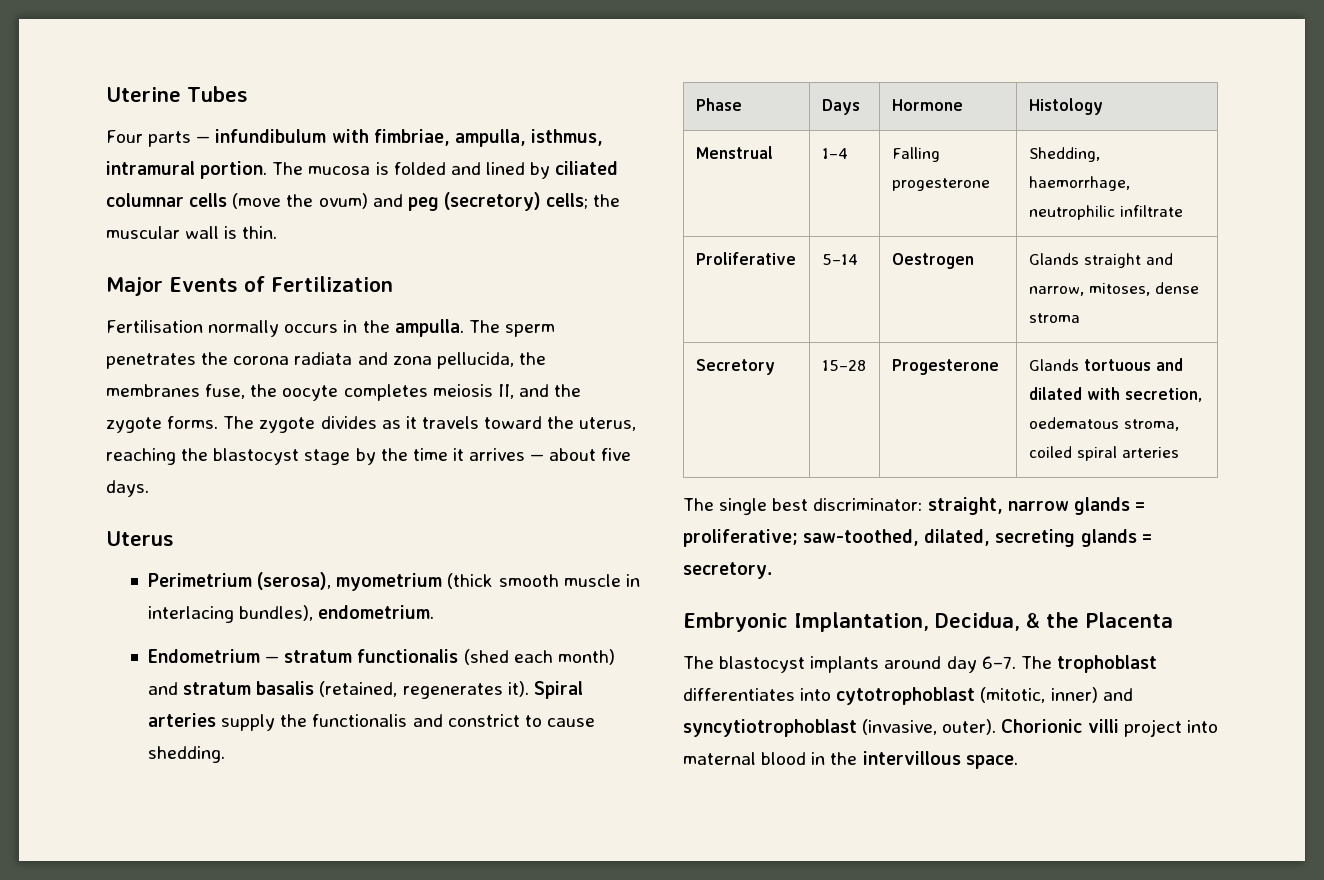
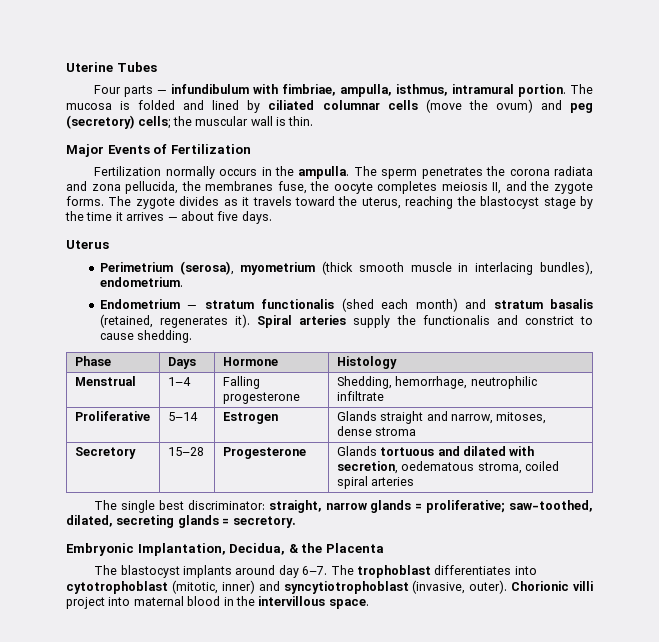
- Fertilisation normally occurs in the ampulla.
+ Fertilization normally occurs in the ampulla.
- Menstrual | 1–4 | Falling progesterone | Shedding, haemorrhage, neutrophilic infiltrate
+ Menstrual | 1–4 | Falling progesterone | Shedding, hemorrhage, neutrophilic infiltrate
- Proliferative | 5–14 | Oestrogen | Glands straight and narrow, mitoses, dense stroma
+ Proliferative | 5–14 | Estrogen | Glands straight and narrow, mitoses, dense stroma

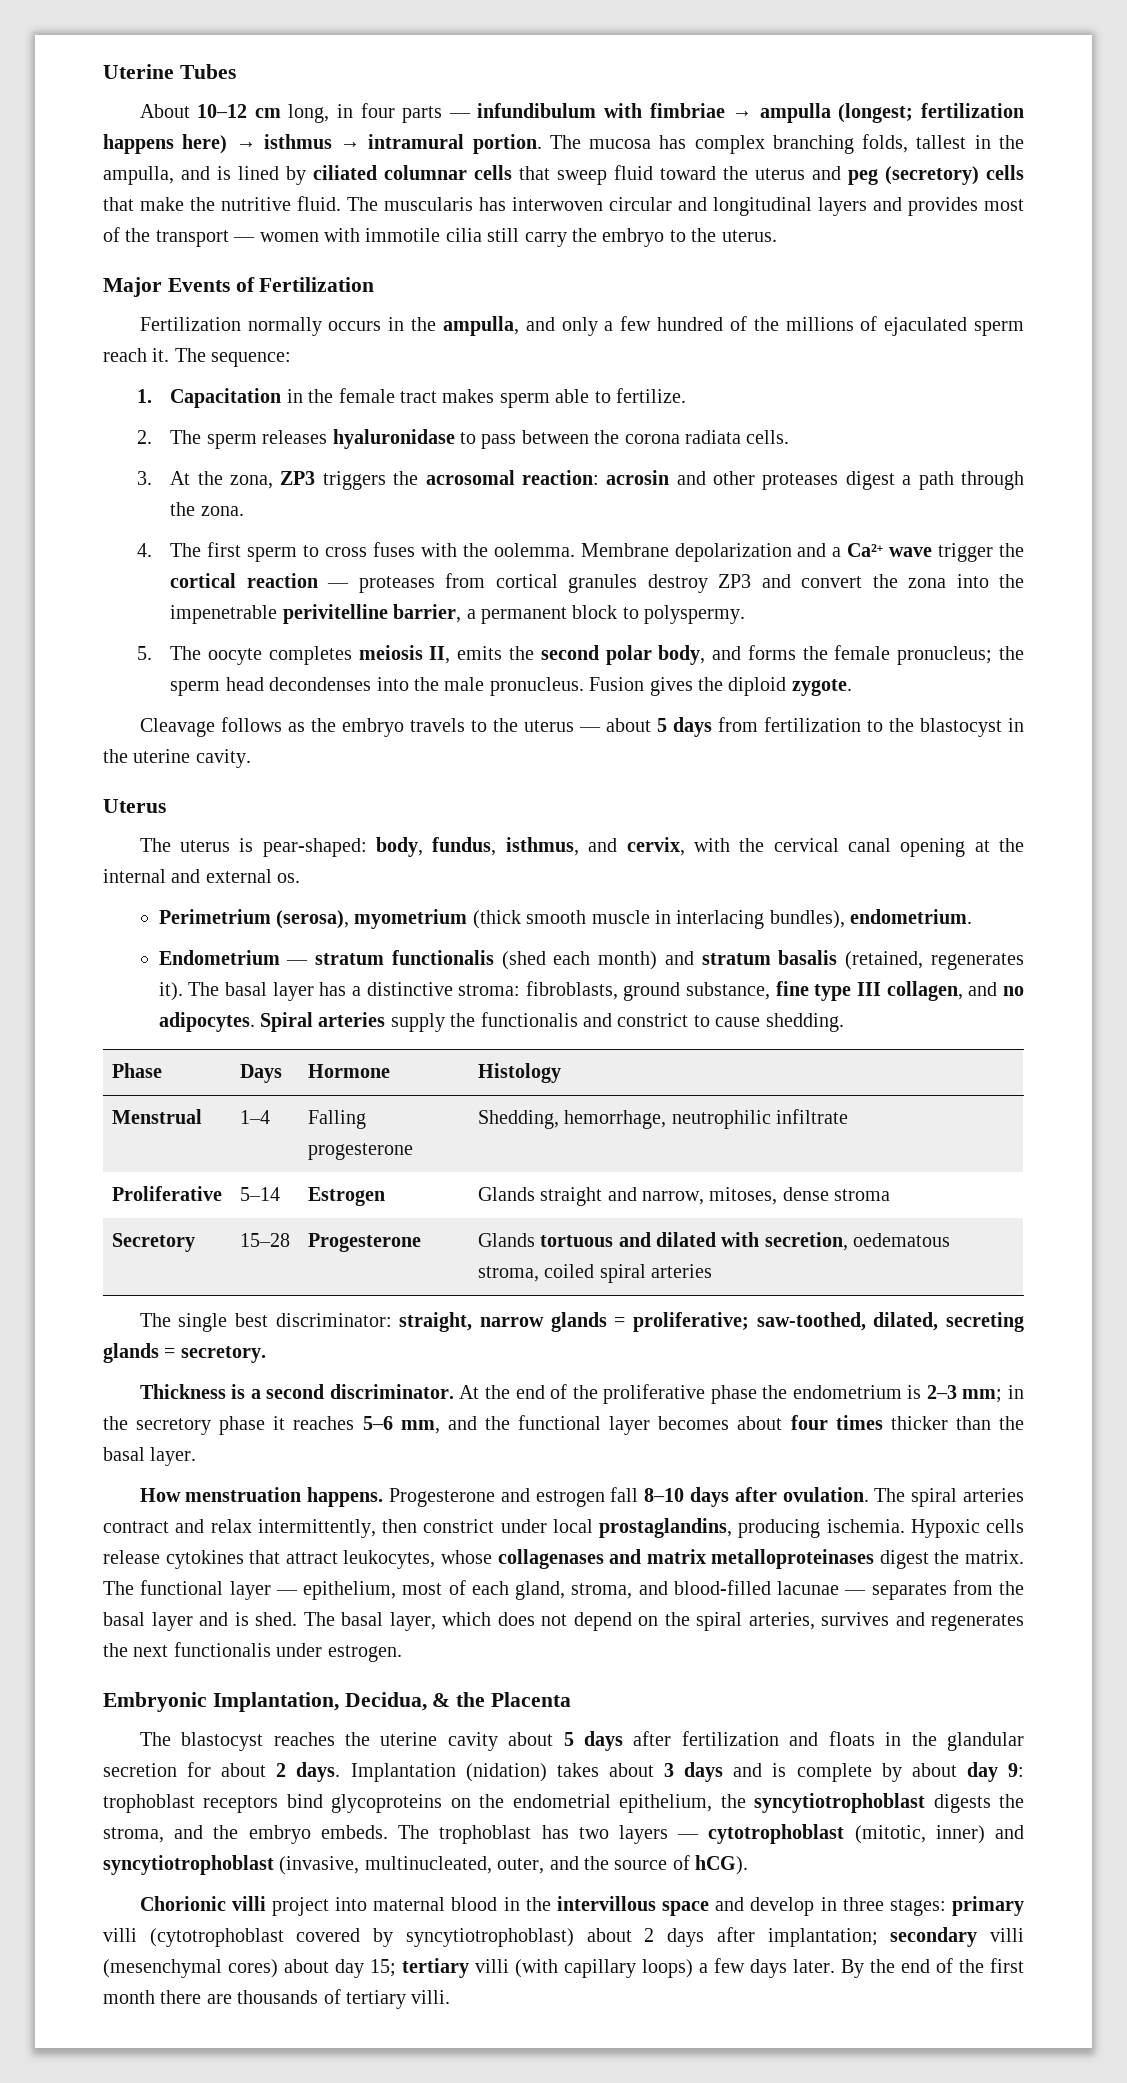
- Four parts — infundibulum with fimbriae, ampulla, isthmus, intramural portion. The mucosa is folded and lined by ciliated columnar cells (move the ovum) and peg (secretory) cells; the muscular wall is thin.
+ About 10–12 cm long, in four parts — infundibulum with fimbriae → ampulla (longest; fertilization happens here) → isthmus → intramural portion. The mucosa has complex branching folds, tallest in the ampulla, and is lined by ciliated columnar cells that sweep fluid toward the uterus and peg (secretory) cells that make the nutritive fluid. The muscularis has interwoven circular and longitudinal layers and provides most of the transport — women with immotile cilia still carry the embryo to the uterus.
- Fertilization normally occurs in the ampulla. The sperm penetrates the corona radiata and zona pellucida, the membranes fuse, the oocyte completes meiosis II, and the zygote forms. The zygote divides as it travels toward the uterus, reaching the blastocyst stage by the time it arrives — about five days.
+ Fertilization normally occurs in the ampulla, and only a few hundred of the millions of ejaculated sperm reach it. The sequence:
+ 1. Capacitation in the female tract makes sperm able to fertilize.
+ 2. The sperm releases hyaluronidase to pass between the corona radiata cells.
+ 3. At the zona, ZP3 triggers the acrosomal reaction: acrosin and other proteases digest a path through the zona.
+ 4. The first sperm to cross fuses with the oolemma. Membrane depolarization and a Ca²⁺ wave trigger the cortical reaction — proteases from cortical granules destroy ZP3 and convert the zona into the impenetrable perivitelline barrier, a permanent block to polyspermy.
+ 5. The oocyte completes meiosis II, emits the second polar body, and forms the female pronucleus; the sperm head decondenses into the male pronucleus. Fusion gives the diploid zygote.
+ Cleavage follows as the embryo travels to the uterus — about 5 days from fertilization to the blastocyst in the uterine cavity.
  Uterus
+ The uterus is pear-shaped: body, fundus, isthmus, and cervix, with the cervical canal opening at the internal and external os.
+ The basal layer has a distinctive stroma: fibroblasts, ground substance, fine type III collagen, and no adipocytes.
+ Thickness is a second discriminator. At the end of the proliferative phase the endometrium is 2–3 mm; in the secretory phase it reaches 5–6 mm, and the functional layer becomes about four times thicker than the basal layer.
+ How menstruation happens. Progesterone and estrogen fall 8–10 days after ovulation. The spiral arteries contract and relax intermittently, then constrict under local prostaglandins, producing ischemia. Hypoxic cells release cytokines that attract leukocytes, whose collagenases and matrix metalloproteinases digest the matrix. The functional layer — epithelium, most of each gland, stroma, and blood-filled lacunae — separates from the basal layer and is shed. The basal layer, which does not depend on the spiral arteries, survives and regenerates the next functionalis under estrogen.
- The blastocyst implants around day 6–7. The trophoblast differentiates into cytotrophoblast (mitotic, inner) and syncytiotrophoblast (invasive, outer). Chorionic villi project into maternal blood in the intervillous space.
+ The blastocyst reaches the uterine cavity about 5 days after fertilization and floats in the glandular secretion for about 2 days. Implantation (nidation) takes about 3 days and is complete by about day 9: trophoblast receptors bind glycoproteins on the endometrial epithelium, the syncytiotrophoblast digests the stroma, and the embryo embeds. The trophoblast has two layers — cytotrophoblast (mitotic, inner) and syncytiotrophoblast (invasive, multinucleated, outer, and the source of hCG).
+ Chorionic villi project into maternal blood in the intervillous space and develop in three stages: primary villi (cytotrophoblast covered by syncytiotrophoblast) about 2 days after implantation; secondary villi (mesenchymal cores) about day 15; tertiary villi (with capillary loops) a few days later. By the end of the first month there are thousands of tertiary villi.

